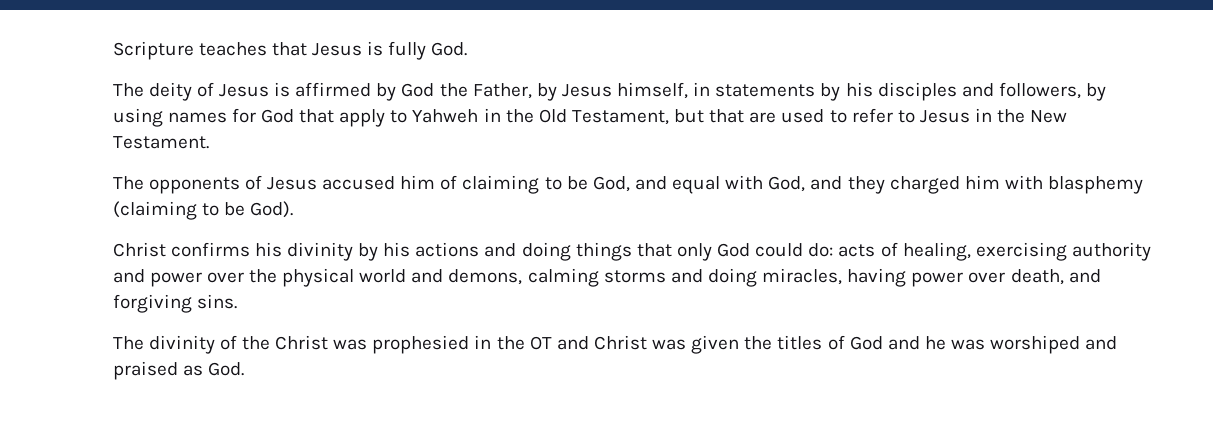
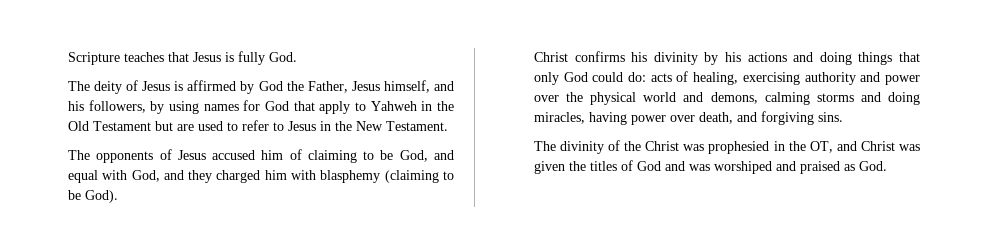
- The deity of Jesus is affirmed by God the Father, by Jesus himself, in statements by his disciples and followers, by using names for God that apply to Yahweh in the Old Testament, but that are used to refer to Jesus in the New Testament.
+ The deity of Jesus is affirmed by God the Father, Jesus himself, and his followers, by using names for God that apply to Yahweh in the Old Testament but are used to refer to Jesus in the New Testament.
- The divinity of the Christ was prophesied in the OT and Christ was given the titles of God and he was worshiped and praised as God.
+ The divinity of the Christ was prophesied in the OT, and Christ was given the titles of God and was worshiped and praised as God.

